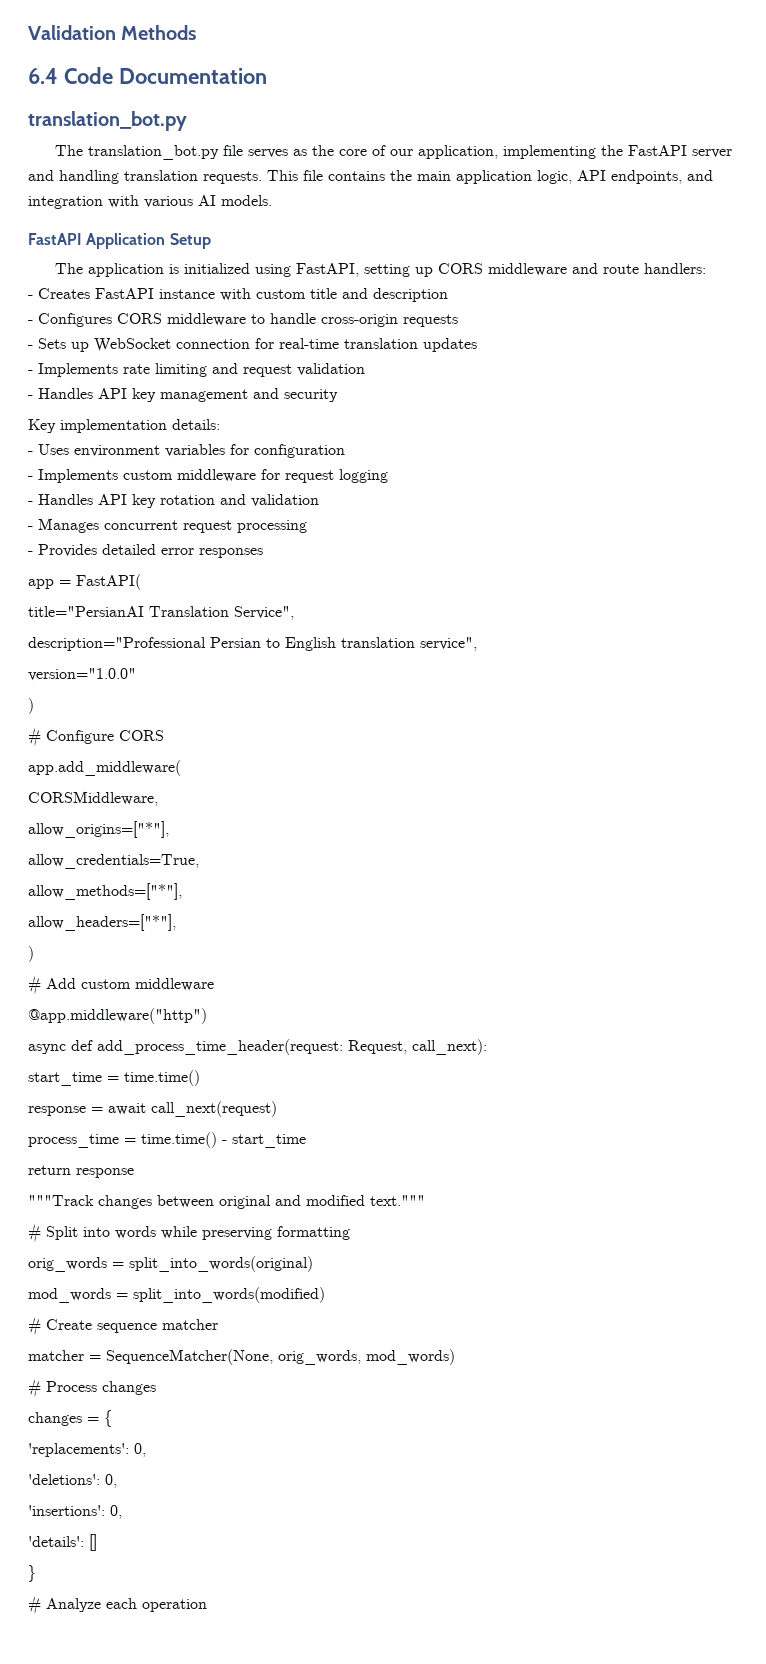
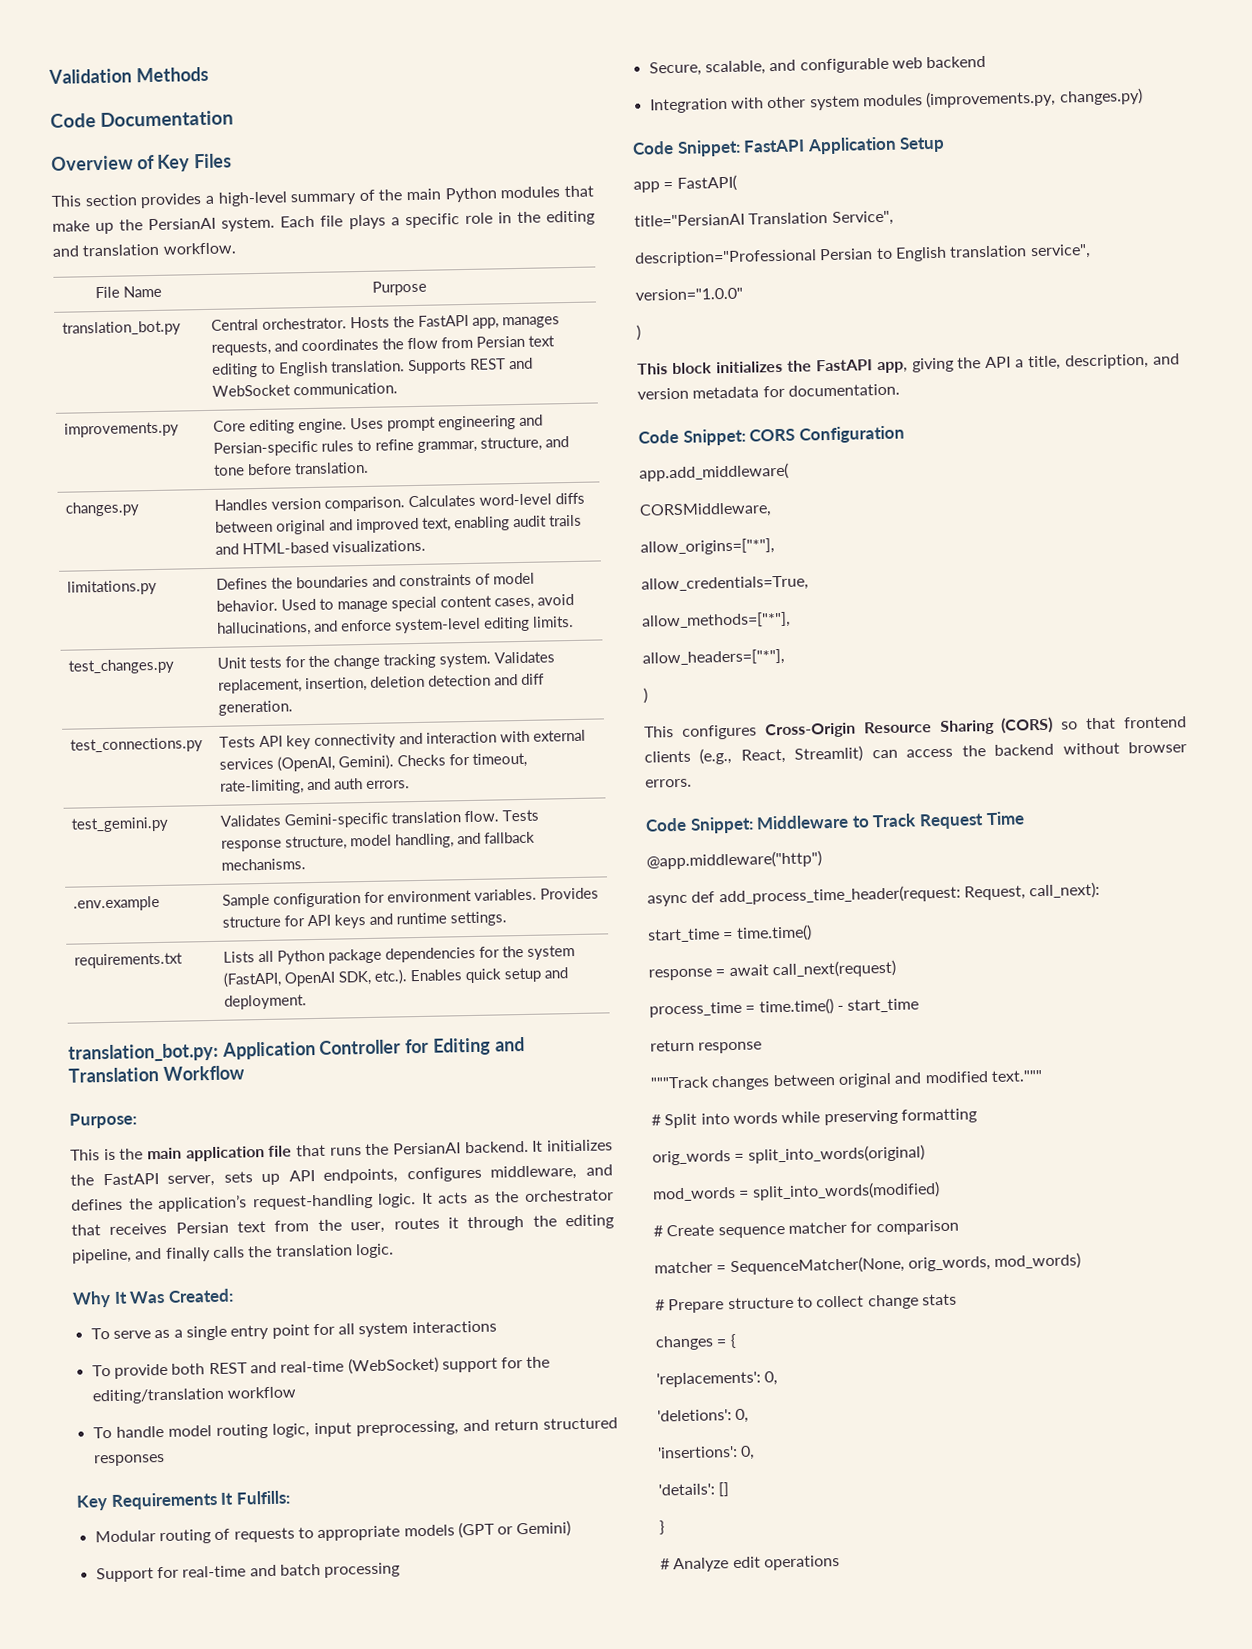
- 6.4 Code Documentation
- translation_bot.py
- The translation_bot.py file serves as the core of our application, implementing the FastAPI server and handling translation requests. This file contains the main application logic, API endpoints, and integration with various AI models.
- FastAPI Application Setup
- The application is initialized using FastAPI, setting up CORS middleware and route handlers:
- - Creates FastAPI instance with custom title and description
- - Configures CORS middleware to handle cross-origin requests
- - Sets up WebSocket connection for real-time translation updates
- - Implements rate limiting and request validation
- - Handles API key management and security
- Key implementation details:
- - Uses environment variables for configuration
- - Implements custom middleware for request logging
- - Handles API key rotation and validation
- - Manages concurrent request processing
- - Provides detailed error responses
+ Code Documentation
+ Overview of Key Files
+ This section provides a high-level summary of the main Python modules that make up the PersianAI system. Each file plays a specific role in the editing and translation workflow.
+ File Name | Purpose
+ translation_bot.py | Central orchestrator. Hosts the FastAPI app, manages requests, and coordinates the flow from Persian text editing to English translation. Supports REST and WebSocket communication.
+ improvements.py | Core editing engine. Uses prompt engineering and Persian-specific rules to refine grammar, structure, and tone before translation.
+ changes.py | Handles version comparison. Calculates word-level diffs between original and improved text, enabling audit trails and HTML-based visualizations.
+ limitations.py | Defines the boundaries and constraints of model behavior. Used to manage special content cases, avoid hallucinations, and enforce system-level editing limits.
+ test_changes.py | Unit tests for the change tracking system. Validates replacement, insertion, deletion detection and diff generation.
+ test_connections.py | Tests API key connectivity and interaction with external services (OpenAI, Gemini). Checks for timeout, rate-limiting, and auth errors.
+ test_gemini.py | Validates Gemini-specific translation flow. Tests response structure, model handling, and fallback mechanisms.
+ .env.example | Sample configuration for environment variables. Provides structure for API keys and runtime settings.
+ requirements.txt | Lists all Python package dependencies for the system (FastAPI, OpenAI SDK, etc.). Enables quick setup and deployment.
+ translation_bot.py: Application Controller for Editing and Translation Workflow
+ Purpose:
+ This is the main application file that runs the PersianAI backend. It initializes the FastAPI server, sets up API endpoints, configures middleware, and defines the application’s request-handling logic. It acts as the orchestrator that receives Persian text from the user, routes it through the editing pipeline, and finally calls the translation logic.
+ Why It Was Created:
+ To serve as a single entry point for all system interactions
+ To provide both REST and real-time (WebSocket) support for the editing/translation workflow
+ To handle model routing logic, input preprocessing, and return structured responses
+ Key Requirements It Fulfills:
+ Modular routing of requests to appropriate models (GPT or Gemini)
+ Support for real-time and batch processing
+ Secure, scalable, and configurable web backend
+ Integration with other system modules (improvements.py, changes.py)
+ Code Snippet: FastAPI Application Setup
- # Configure CORS
+ This block initializes the FastAPI app, giving the API a title, description, and version metadata for documentation.
+ Code Snippet: CORS Configuration
- # Add custom middleware
+ This configures Cross-Origin Resource Sharing (CORS) so that frontend clients (e.g., React, Streamlit) can access the backend without browser errors.
+ Code Snippet: Middleware to Track Request Time
- # Create sequence matcher
+ # Create sequence matcher for comparison
- # Process changes
+ # Prepare structure to collect change stats
- # Analyze each operation
+ # Analyze edit operations

